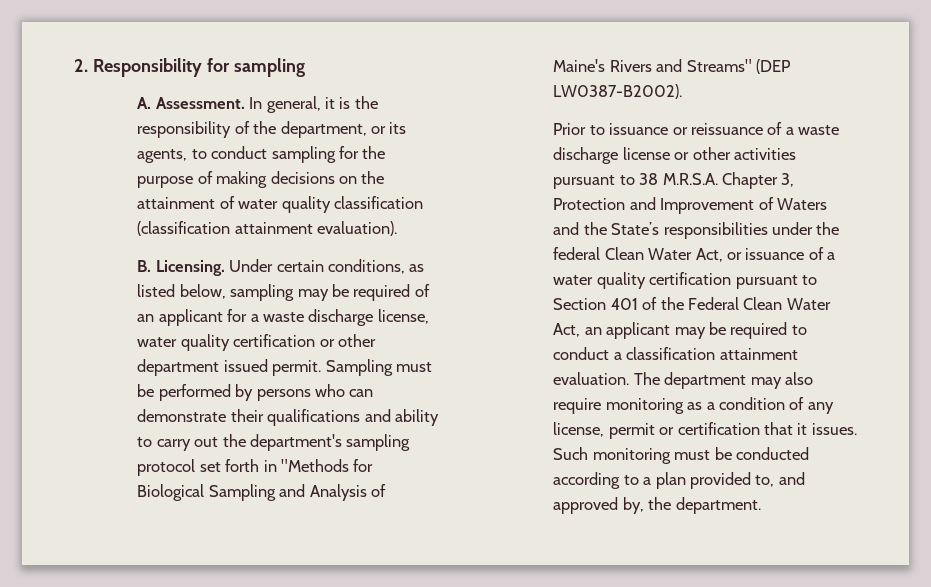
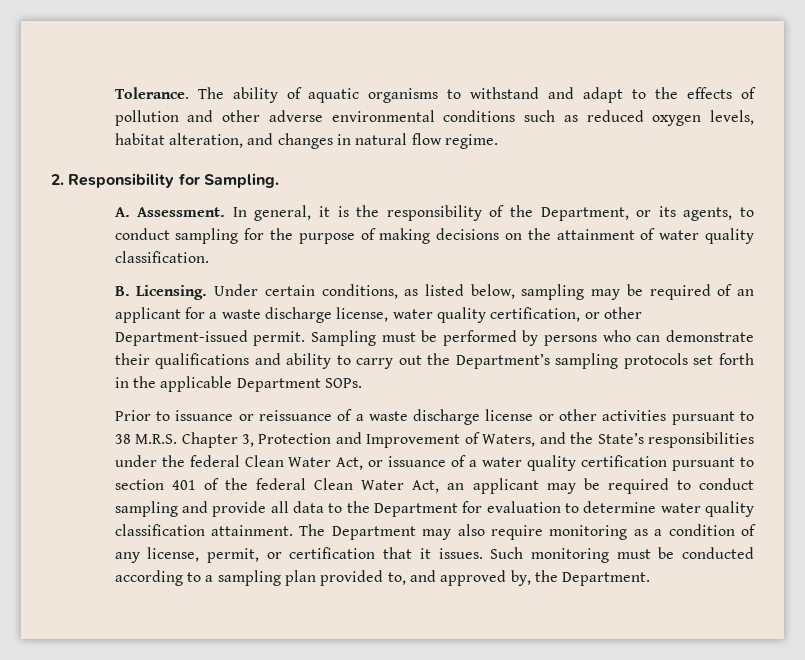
+ Tolerance. The ability of aquatic organisms to withstand and adapt to the effects of pollution and other adverse environmental conditions such as reduced oxygen levels, habitat alteration, and changes in natural flow regime.
- 2. Responsibility for sampling
+ 2. Responsibility for Sampling.
- In general, it is the responsibility of the department, or its agents, to conduct sampling for the purpose of making decisions on the attainment of water quality classification (classification attainment evaluation).
+ In general, it is the responsibility of the Department, or its agents, to conduct sampling for the purpose of making decisions on the attainment of water quality classification.
- Under certain conditions, as listed below, sampling may be required of an applicant for a waste discharge license, water quality certification or other department issued permit.
+ Under certain conditions, as listed below, sampling may be required of an applicant for a waste discharge license, water quality certification, or other Department-issued permit.
- Sampling must be performed by persons who can demonstrate their qualifications and ability to carry out the department's sampling protocol set forth in "Methods for Biological Sampling and Analysis of Maine's Rivers and Streams" (DEP LW0387-B2002).
+ Sampling must be performed by persons who can demonstrate their qualifications and ability to carry out the Department’s sampling protocols set forth in the applicable Department SOPs.
- Prior to issuance or reissuance of a waste discharge license or other activities pursuant to 38 M.R.S.A. Chapter 3, Protection and Improvement of Waters and the State’s responsibilities under the federal Clean Water Act, or issuance of a water quality certification pursuant to Section 401 of the Federal Clean Water Act, an applicant may be required to conduct a classification attainment evaluation. The department may also require monitoring as a condition of any license, permit or certification that it issues.
+ Prior to issuance or reissuance of a waste discharge license or other activities pursuant to 38 M.R.S. Chapter 3, Protection and Improvement of Waters, and the State’s responsibilities under the federal Clean Water Act, or issuance of a water quality certification pursuant to section 401 of the federal Clean Water Act, an applicant may be required to conduct sampling and provide all data to the Department for evaluation to determine water quality classification attainment. The Department may also require monitoring as a condition of any license, permit, or certification that it issues.
- Such monitoring must be conducted according to a plan provided to, and approved by, the department.
+ Such monitoring must be conducted according to a sampling plan provided to, and approved by, the Department.

